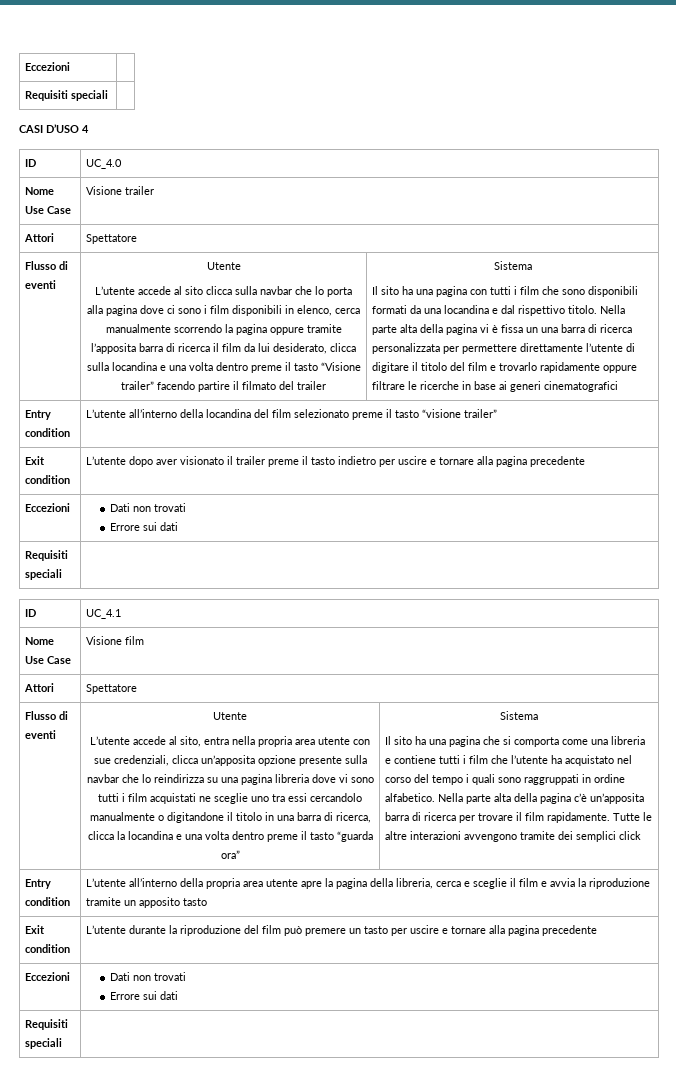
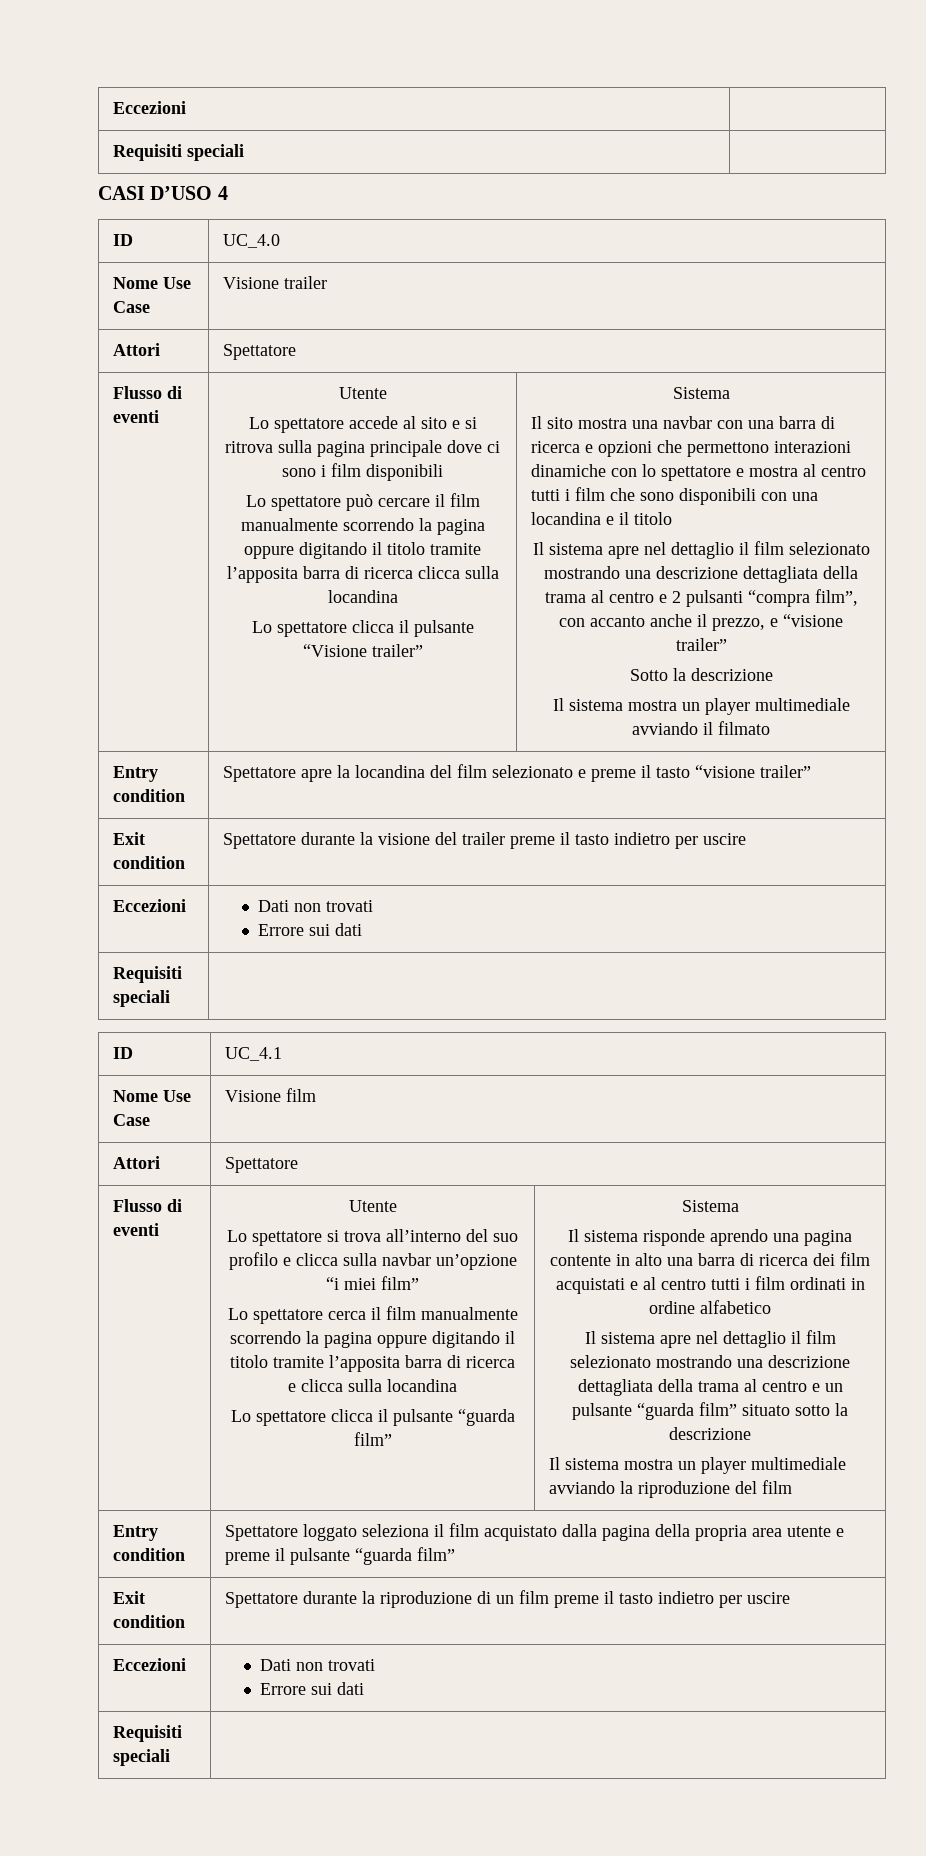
- L’utente accede al sito clicca sulla navbar che lo porta alla pagina dove ci sono i film disponibili in elenco, cerca manualmente scorrendo la pagina oppure tramite l’apposita barra di ricerca il film da lui desiderato, clicca sulla locandina e una volta dentro preme il tasto “Visione trailer” facendo partire il filmato del trailer | Sistema
- Il sito ha una pagina con tutti i film che sono disponibili formati da una locandina e dal rispettivo titolo. Nella parte alta della pagina vi è fissa un una barra di ricerca personalizzata per permettere direttamente l’utente di digitare il titolo del film e trovarlo rapidamente oppure filtrare le ricerche in base ai generi cinematografici
- Entry condition | L’utente all’interno della locandina del film selezionato preme il tasto “visione trailer”
+ Lo spettatore accede al sito e si ritrova sulla pagina principale dove ci sono i film disponibili
+ Lo spettatore può cercare il film manualmente scorrendo la pagina oppure digitando il titolo tramite l’apposita barra di ricerca clicca sulla locandina
+ Lo spettatore clicca il pulsante “Visione trailer” | Sistema
+ Il sito mostra una navbar con una barra di ricerca e opzioni che permettono interazioni dinamiche con lo spettatore e mostra al centro tutti i film che sono disponibili con una locandina e il titolo
+ Il sistema apre nel dettaglio il film selezionato mostrando una descrizione dettagliata della trama al centro e 2 pulsanti “compra film”, con accanto anche il prezzo, e “visione trailer”
+ Sotto la descrizione
+ Il sistema mostra un player multimediale avviando il filmato
+ Entry condition | Spettatore apre la locandina del film selezionato e preme il tasto “visione trailer”
- Exit condition | L’utente dopo aver visionato il trailer preme il tasto indietro per uscire e tornare alla pagina precedente
+ Exit condition | Spettatore durante la visione del trailer preme il tasto indietro per uscire
- L’utente accede al sito, entra nella propria area utente con sue credenziali, clicca un’apposita opzione presente sulla navbar che lo reindirizza su una pagina libreria dove vi sono tutti i film acquistati ne sceglie uno tra essi cercandolo manualmente o digitandone il titolo in una barra di ricerca, clicca la locandina e una volta dentro preme il tasto “guarda ora” | Sistema
- Il sito ha una pagina che si comporta come una libreria e contiene tutti i film che l’utente ha acquistato nel corso del tempo i quali sono raggruppati in ordine alfabetico. Nella parte alta della pagina c’è un’apposita barra di ricerca per trovare il film rapidamente. Tutte le altre interazioni avvengono tramite dei semplici click
- Entry condition | L’utente all’interno della propria area utente apre la pagina della libreria, cerca e sceglie il film e avvia la riproduzione tramite un apposito tasto
- Exit condition | L’utente durante la riproduzione del film può premere un tasto per uscire e tornare alla pagina precedente
+ Lo spettatore si trova all’interno del suo profilo e clicca sulla navbar un’opzione “i miei film”
+ Lo spettatore cerca il film manualmente scorrendo la pagina oppure digitando il titolo tramite l’apposita barra di ricerca e clicca sulla locandina
+ Lo spettatore clicca il pulsante “guarda film” | Sistema
+ Il sistema risponde aprendo una pagina contente in alto una barra di ricerca dei film acquistati e al centro tutti i film ordinati in ordine alfabetico
+ Il sistema apre nel dettaglio il film selezionato mostrando una descrizione dettagliata della trama al centro e un pulsante “guarda film” situato sotto la descrizione
+ Il sistema mostra un player multimediale avviando la riproduzione del film
+ Entry condition | Spettatore loggato seleziona il film acquistato dalla pagina della propria area utente e preme il pulsante “guarda film”
+ Exit condition | Spettatore durante la riproduzione di un film preme il tasto indietro per uscire

